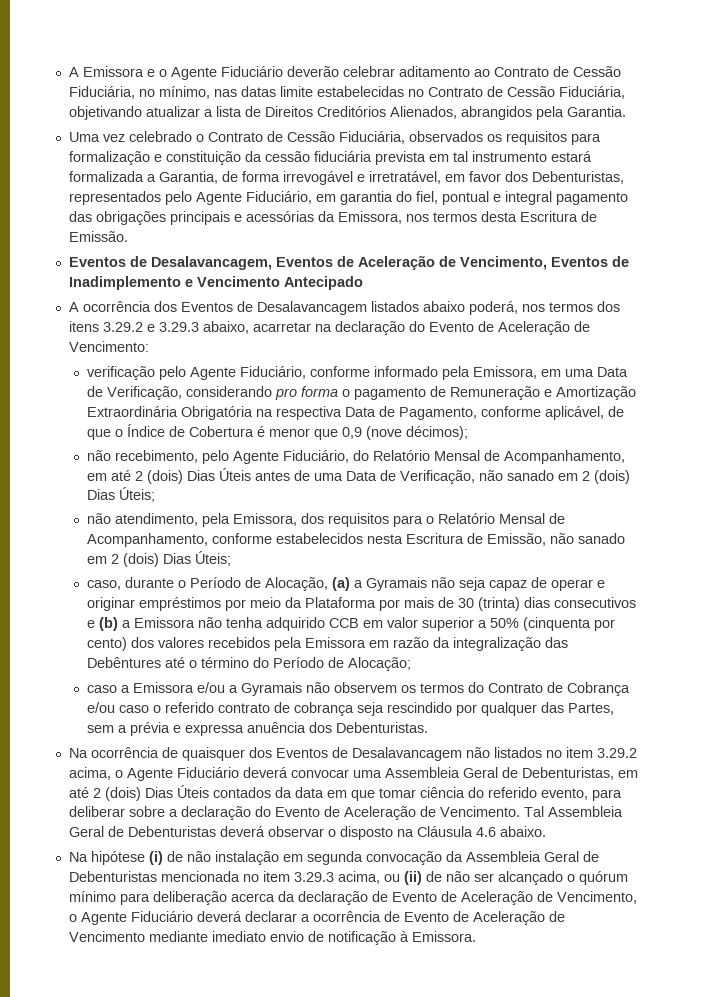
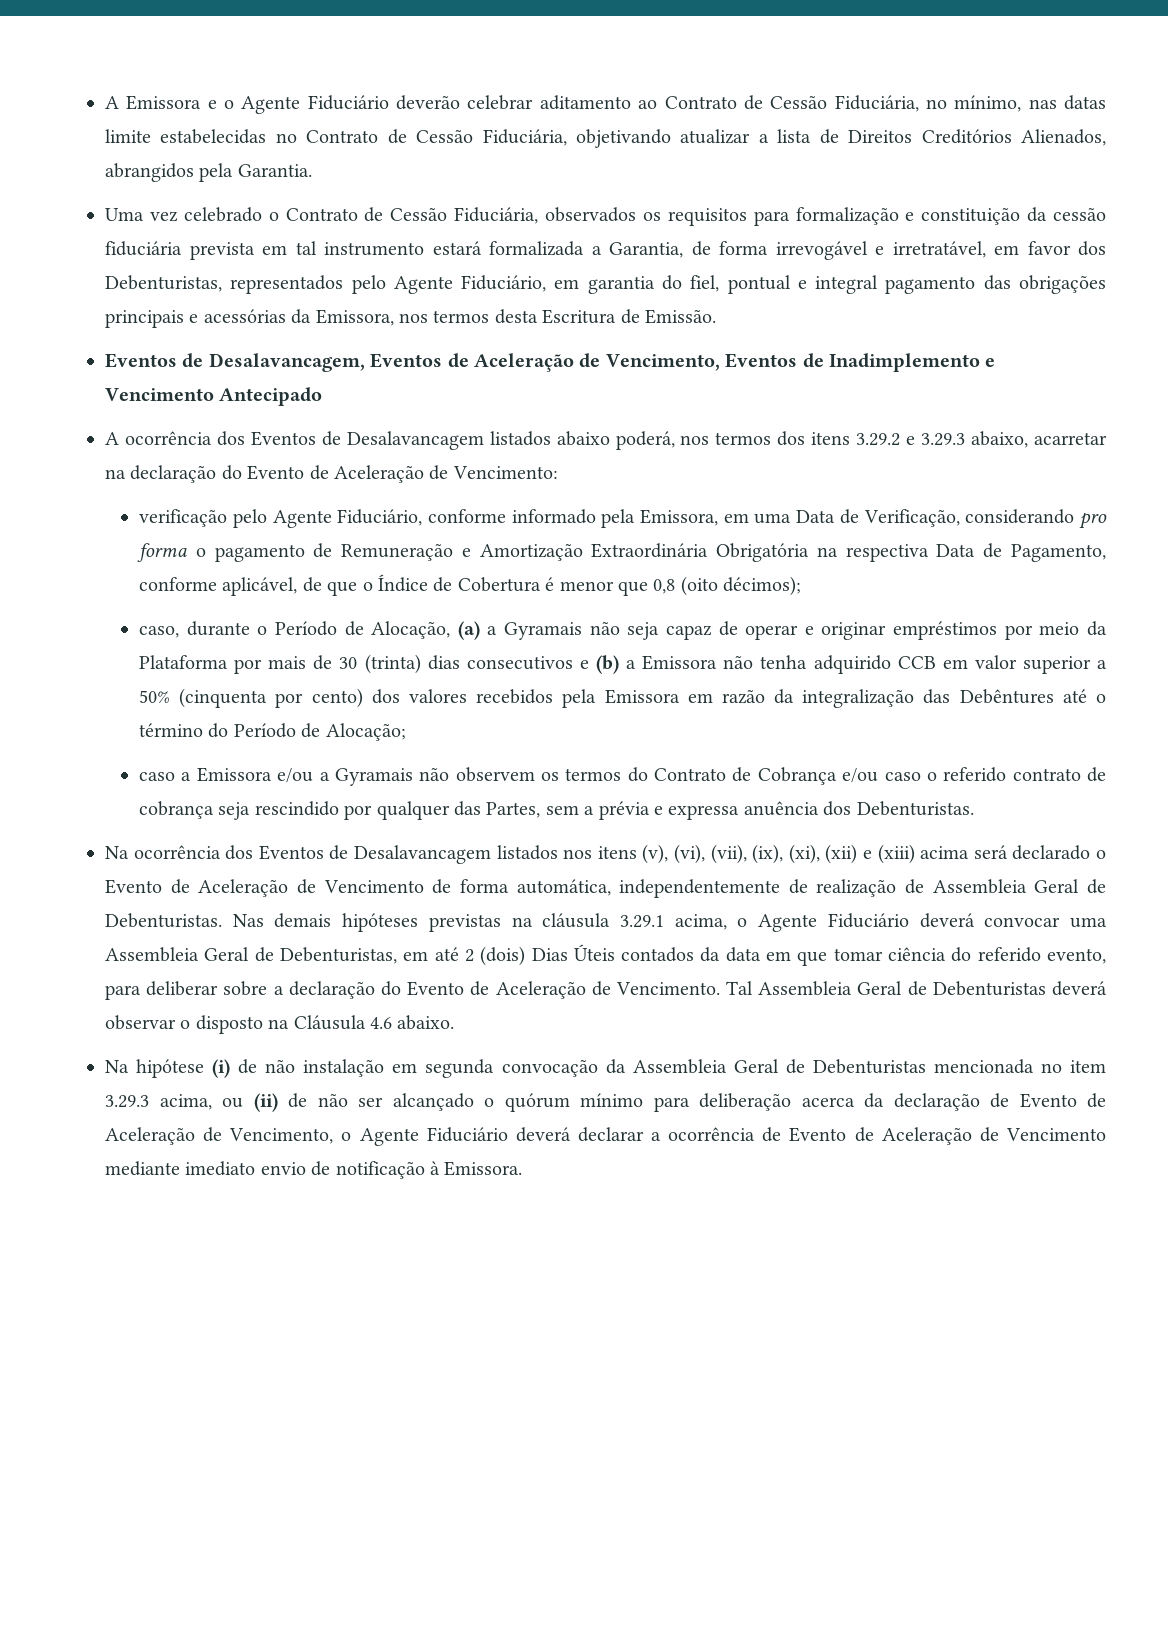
- verificação pelo Agente Fiduciário, conforme informado pela Emissora, em uma Data de Verificação, considerando pro forma o pagamento de Remuneração e Amortização Extraordinária Obrigatória na respectiva Data de Pagamento, conforme aplicável, de que o Índice de Cobertura é menor que 0,9 (nove décimos);
+ verificação pelo Agente Fiduciário, conforme informado pela Emissora, em uma Data de Verificação, considerando pro forma o pagamento de Remuneração e Amortização Extraordinária Obrigatória na respectiva Data de Pagamento, conforme aplicável, de que o Índice de Cobertura é menor que 0,8 (oito décimos);
- não recebimento, pelo Agente Fiduciário, do Relatório Mensal de Acompanhamento, em até 2 (dois) Dias Úteis antes de uma Data de Verificação, não sanado em 2 (dois) Dias Úteis;
- não atendimento, pela Emissora, dos requisitos para o Relatório Mensal de Acompanhamento, conforme estabelecidos nesta Escritura de Emissão, não sanado em 2 (dois) Dias Úteis;
- Na ocorrência de quaisquer dos Eventos de Desalavancagem não listados no item 3.29.2 acima, o Agente Fiduciário deverá convocar uma Assembleia Geral de Debenturistas, em até 2 (dois) Dias Úteis contados da data em que tomar ciência do referido evento, para deliberar sobre a declaração do Evento de Aceleração de Vencimento.
+ Na ocorrência dos Eventos de Desalavancagem listados nos itens (v), (vi), (vii), (ix), (xi), (xii) e (xiii) acima será declarado o Evento de Aceleração de Vencimento de forma automática, independentemente de realização de Assembleia Geral de Debenturistas. Nas demais hipóteses previstas na cláusula 3.29.1 acima, o Agente Fiduciário deverá convocar uma Assembleia Geral de Debenturistas, em até 2 (dois) Dias Úteis contados da data em que tomar ciência do referido evento, para deliberar sobre a declaração do Evento de Aceleração de Vencimento.

